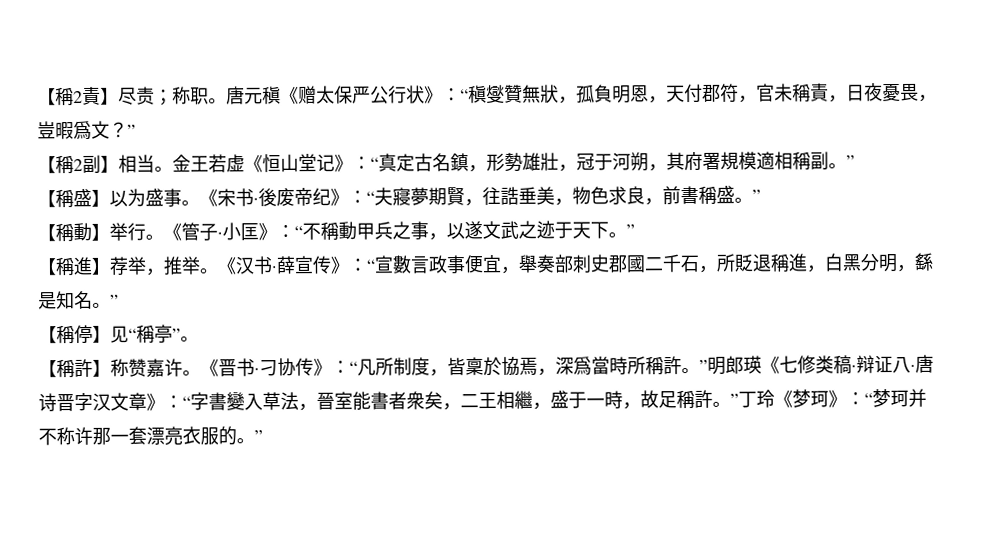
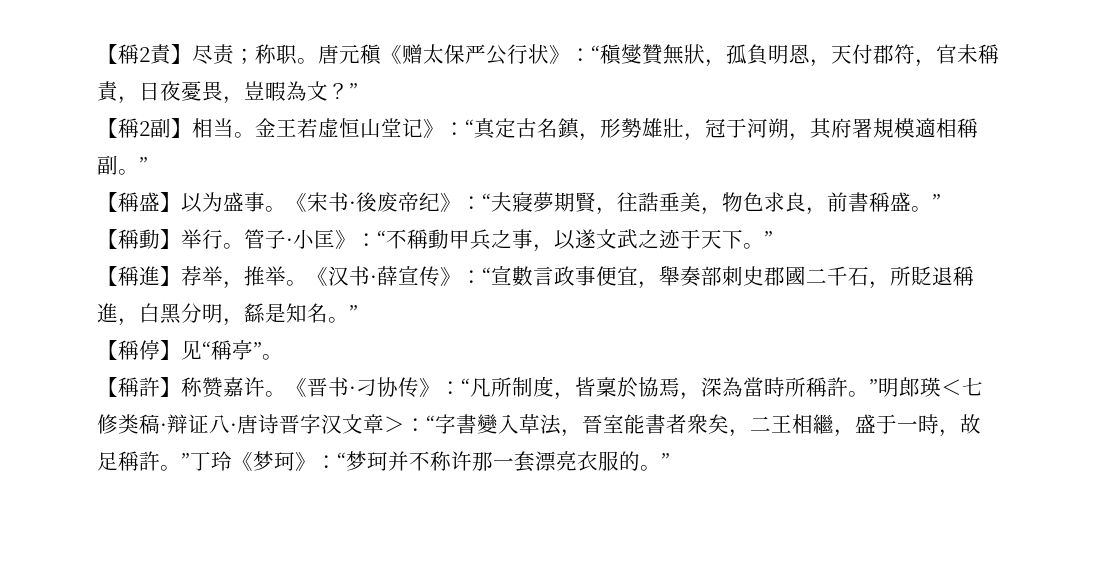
- 唐元稹《赠太保严公行状》：“稹燮贊無狀，孤負明恩，天付郡符，官未稱責，日夜憂畏，豈暇爲文？”
+ 唐元稹《赠太保严公行状》：“稹燮贊無狀，孤負明恩，天付郡符，官未稱責，日夜憂畏，豈暇為文？”
- 金王若虚《恒山堂记》：“真定古名鎮，形勢雄壯，冠于河朔，其府署規模適相稱副。”
+ 金王若虚恒山堂记》：“真定古名鎮，形勢雄壯，冠于河朔，其府署規模適相稱副。”
- 《管子·小匡》：“不稱動甲兵之事，以遂文武之迹于天下。”
+ 管子·小匡》：“不稱動甲兵之事，以遂文武之迹于天下。”
- 《晋书·刁协传》：“凡所制度，皆稟於協焉，深爲當時所稱許。”明郎瑛《七修类稿·辩证八·唐诗晋字汉文章》：“字書變入草法，晉室能書者衆矣，二王相繼，盛于一時，故足稱許。”丁玲《梦珂》：“梦珂并不称许那一套漂亮衣服的。”
+ 《晋书·刁协传》：“凡所制度，皆稟於協焉，深為當時所稱許。”明郎瑛＜七修类稿·辩证八·唐诗晋字汉文章＞：“字書變入草法，晉室能書者衆矣，二王相繼，盛于一時，故足稱許。”丁玲《梦珂》：“梦珂并不称许那一套漂亮衣服的。”

